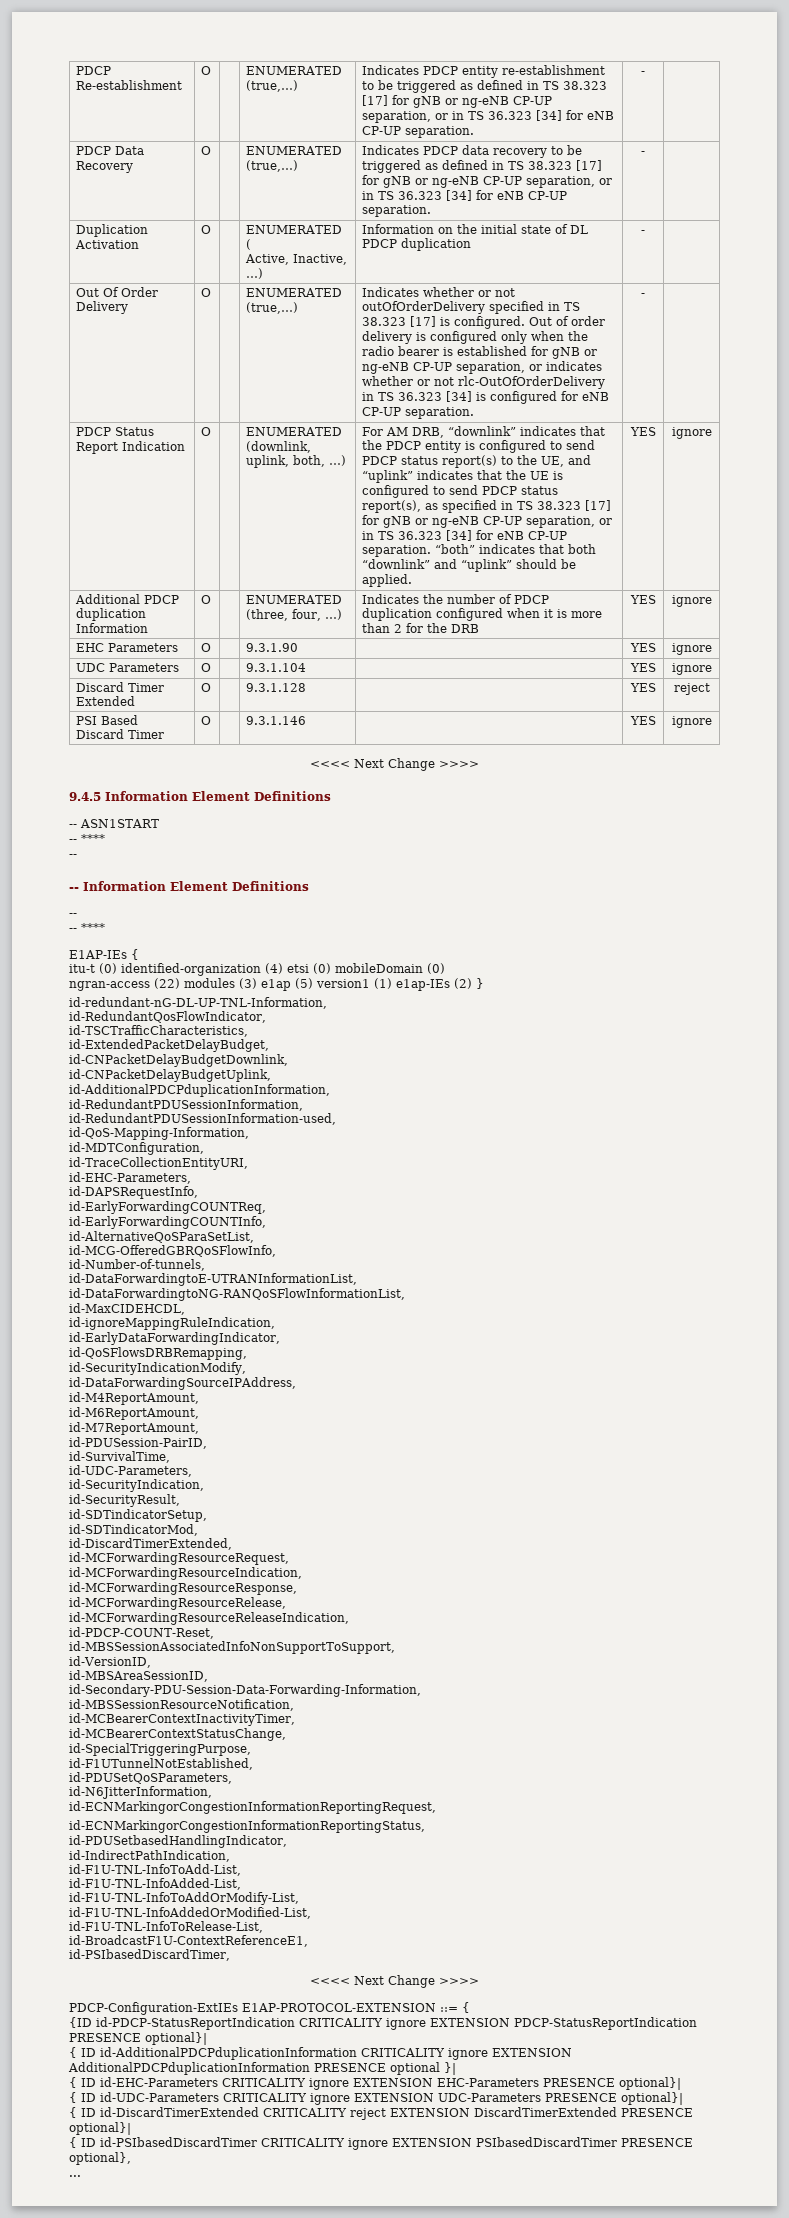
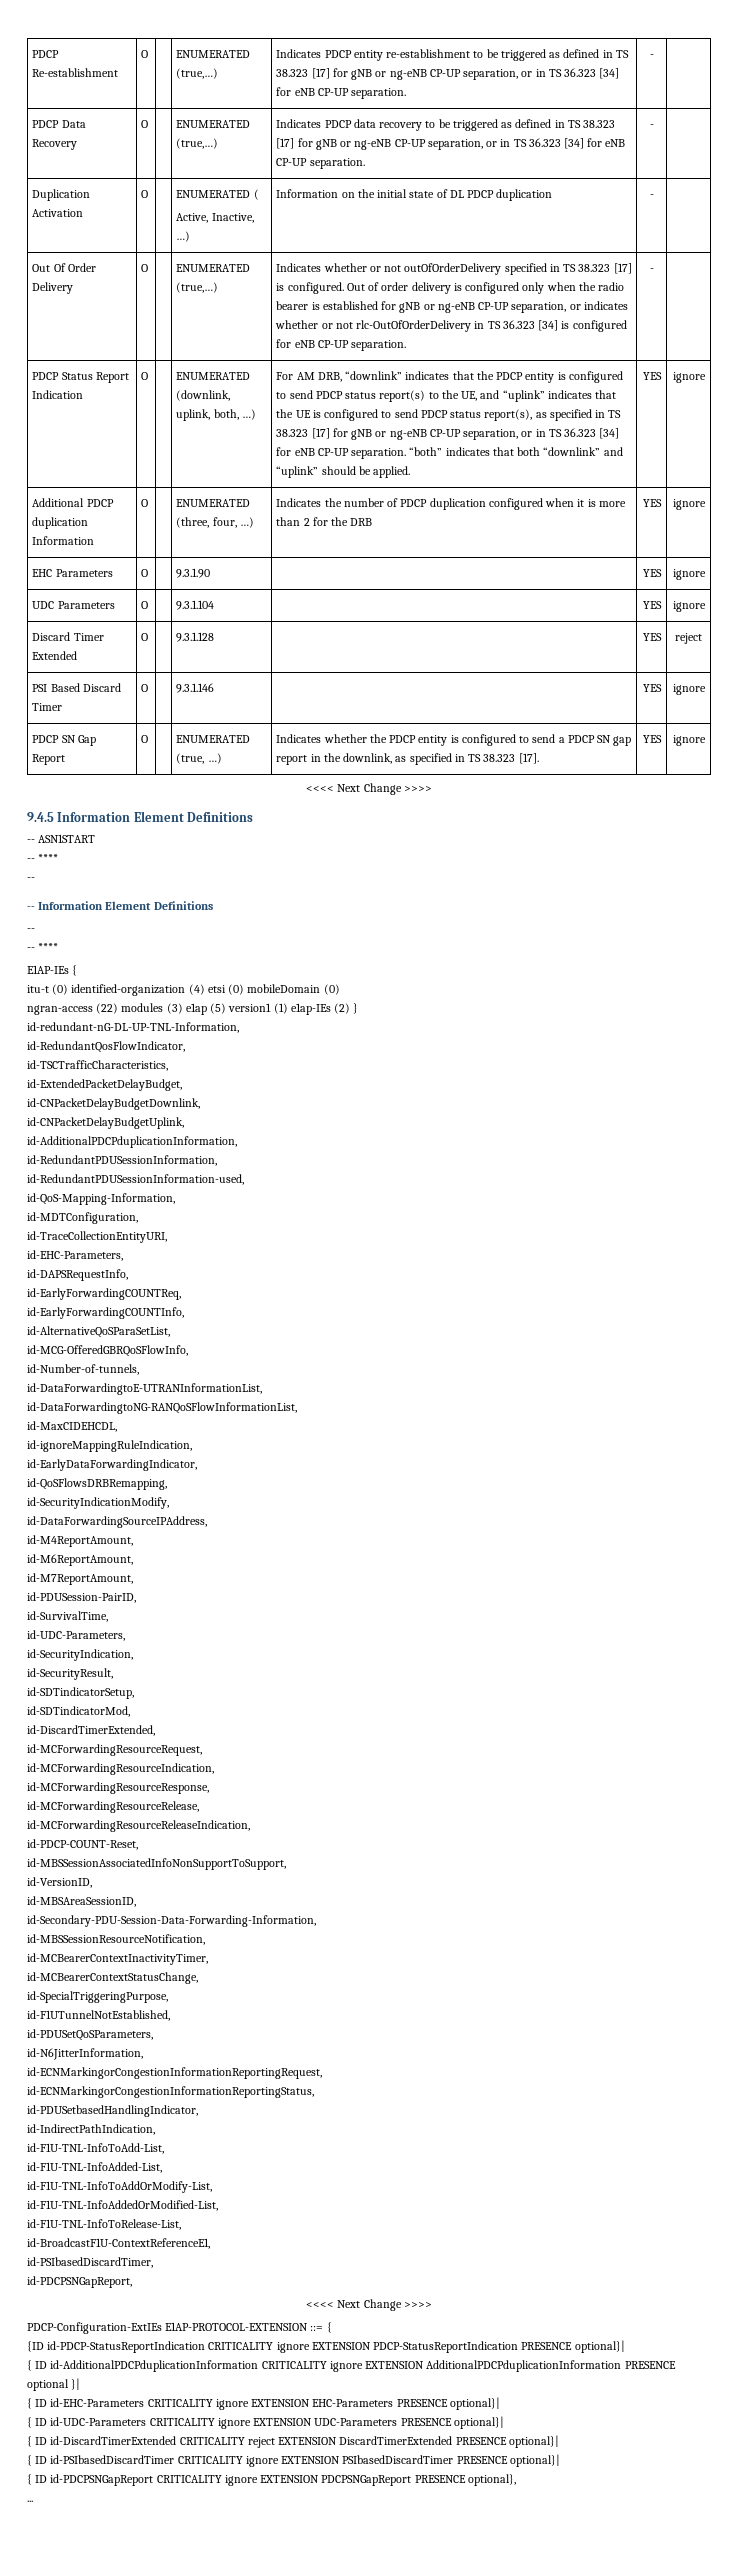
+ PDCP SN Gap Report | O | | ENUMERATED (true, …) | Indicates whether the PDCP entity is configured to send a PDCP SN gap report in the downlink, as specified in TS 38.323 [17]. | YES | ignore
+ id-PDCPSNGapReport,
- { ID id-PSIbasedDiscardTimer CRITICALITY ignore EXTENSION PSIbasedDiscardTimer PRESENCE optional},
+ { ID id-PSIbasedDiscardTimer CRITICALITY ignore EXTENSION PSIbasedDiscardTimer PRESENCE optional}|
+ { ID id-PDCPSNGapReport CRITICALITY ignore EXTENSION PDCPSNGapReport PRESENCE optional},

